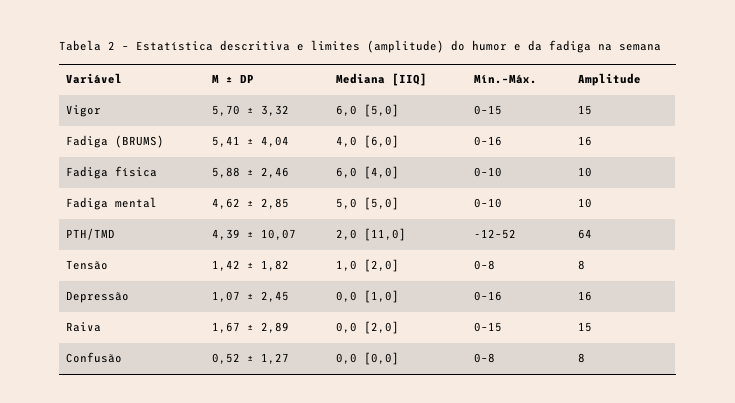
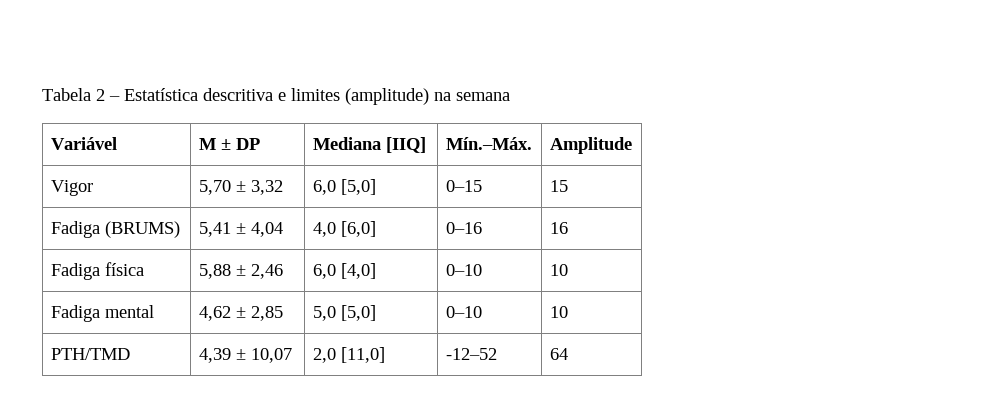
- Tabela 2 – Estatística descritiva e limites (amplitude) do humor e da fadiga na semana
+ Tabela 2 – Estatística descritiva e limites (amplitude) na semana
- Tensão | 1,42 ± 1,82 | 1,0 [2,0] | 0–8 | 8
- Depressão | 1,07 ± 2,45 | 0,0 [1,0] | 0–16 | 16
- Raiva | 1,67 ± 2,89 | 0,0 [2,0] | 0–15 | 15
- Confusão | 0,52 ± 1,27 | 0,0 [0,0] | 0–8 | 8

